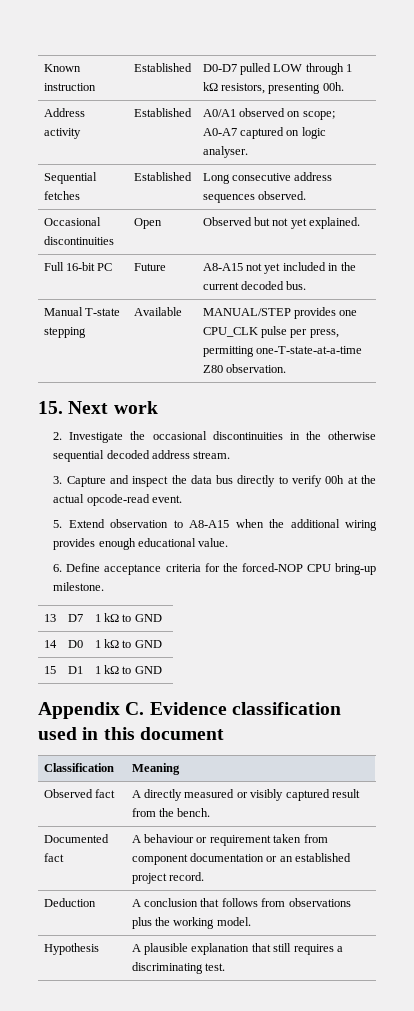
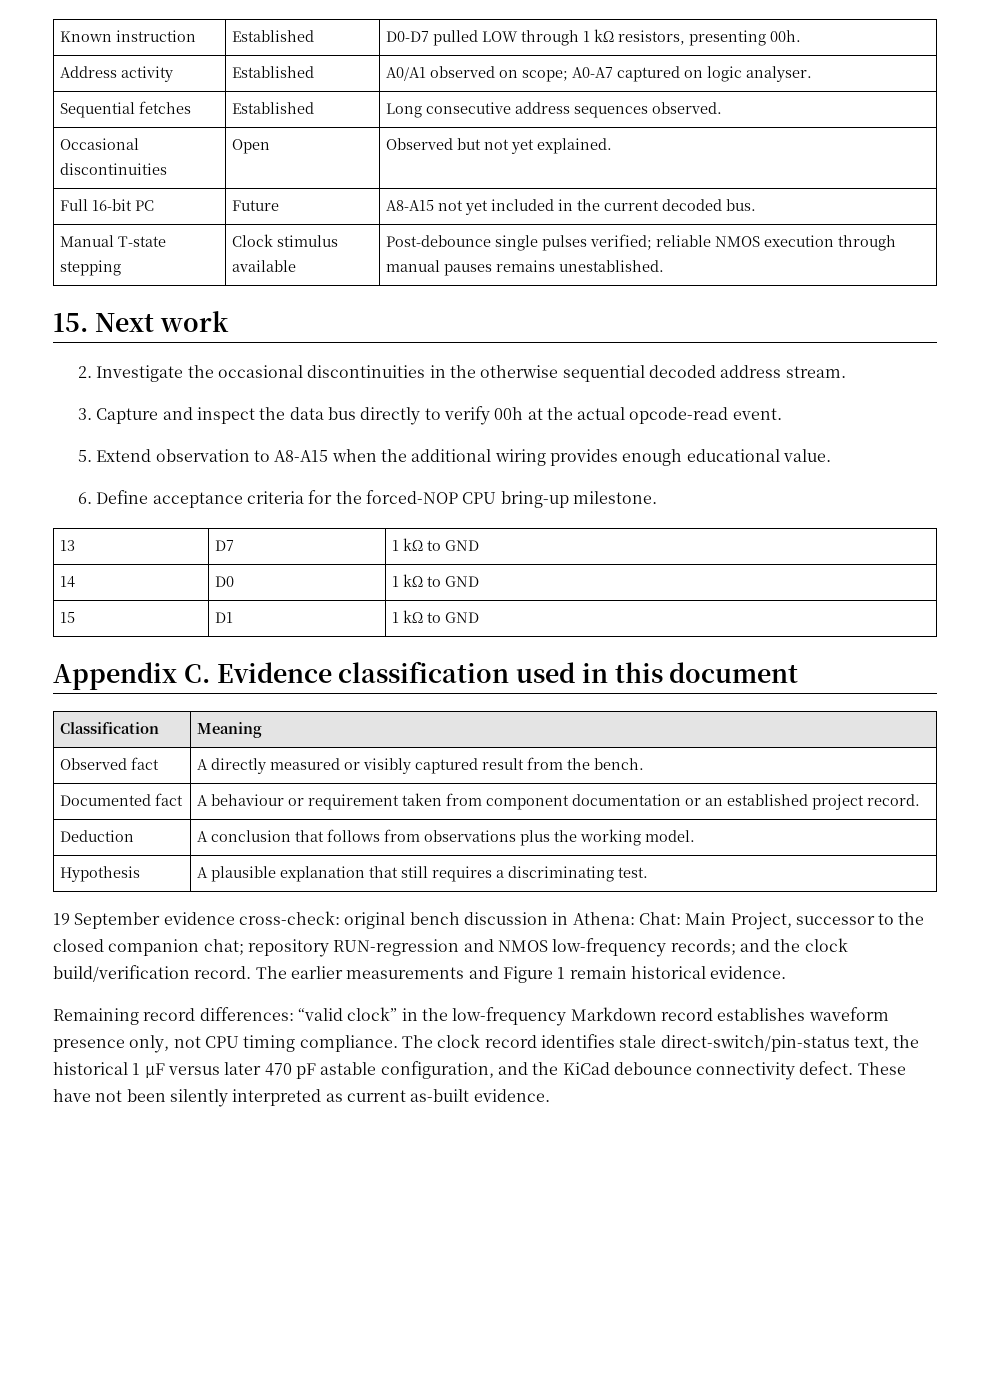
- Manual T-state stepping | Available | MANUAL/STEP provides one CPU_CLK pulse per press, permitting one-T-state-at-a-time Z80 observation.
+ Manual T-state stepping | Clock stimulus available | Post-debounce single pulses verified; reliable NMOS execution through manual pauses remains unestablished.
+ 19 September evidence cross-check: original bench discussion in Athena: Chat: Main Project, successor to the closed companion chat; repository RUN-regression and NMOS low-frequency records; and the clock build/verification record. The earlier measurements and Figure 1 remain historical evidence.
+ Remaining record differences: “valid clock” in the low-frequency Markdown record establishes waveform presence only, not CPU timing compliance. The clock record identifies stale direct-switch/pin-status text, the historical 1 µF versus later 470 pF astable configuration, and the KiCad debounce connectivity defect. These have not been silently interpreted as current as-built evidence.

